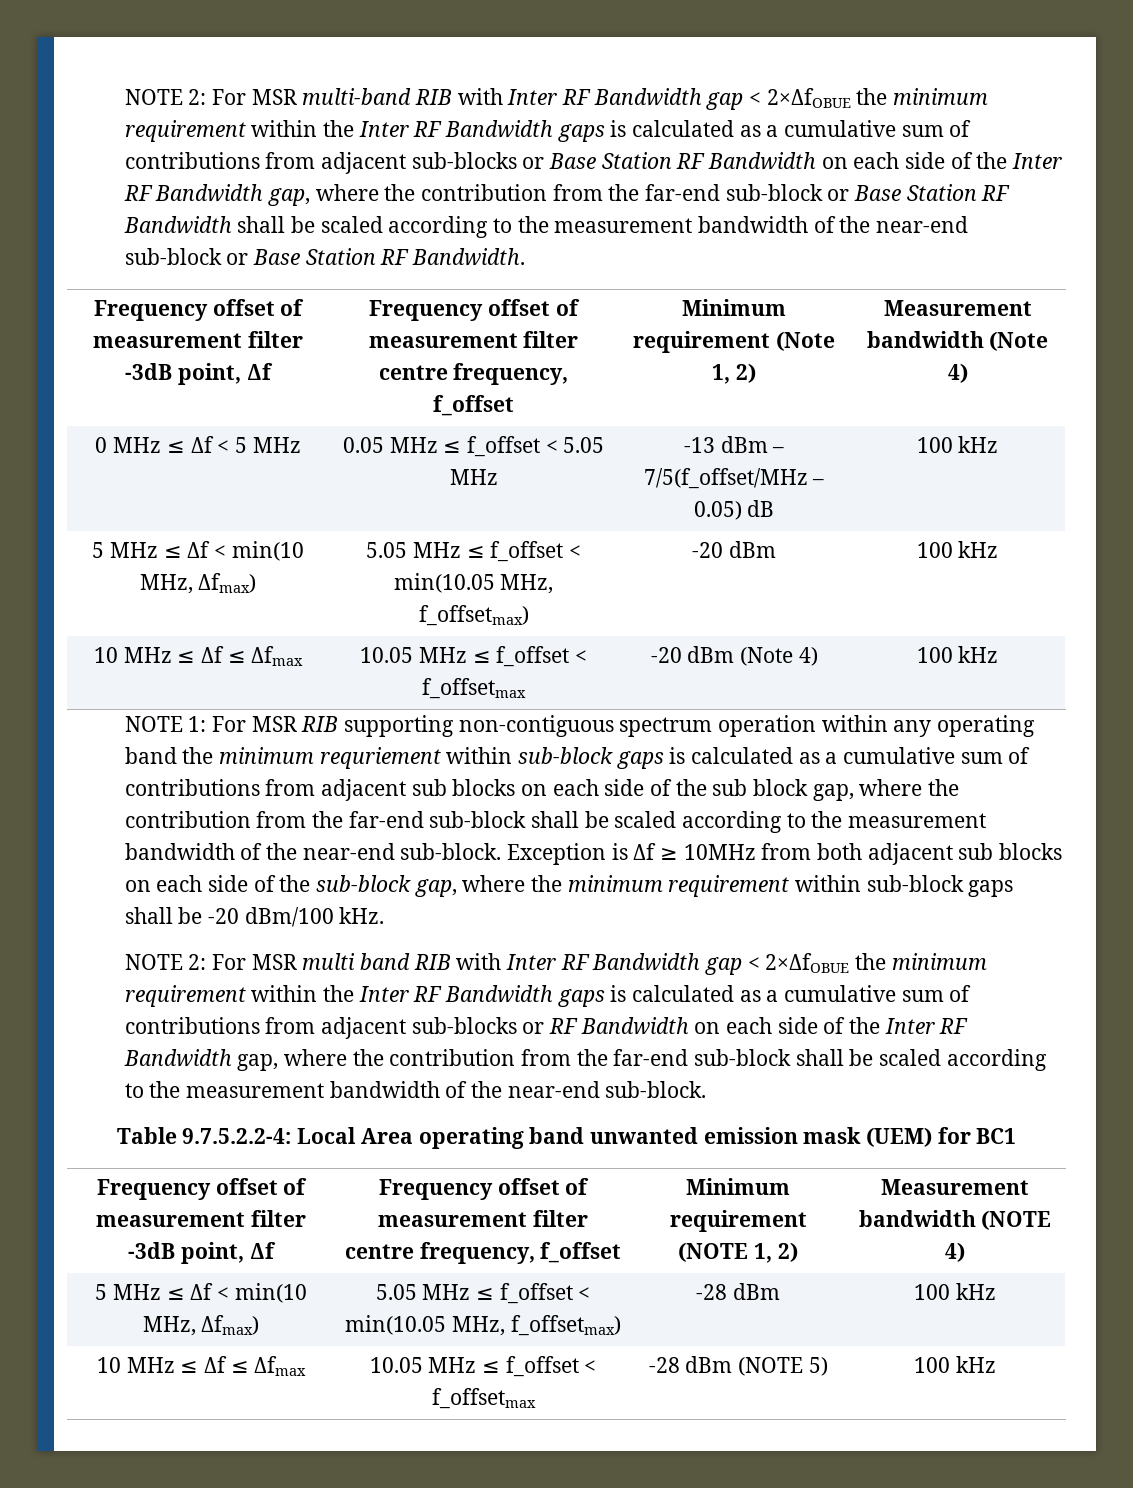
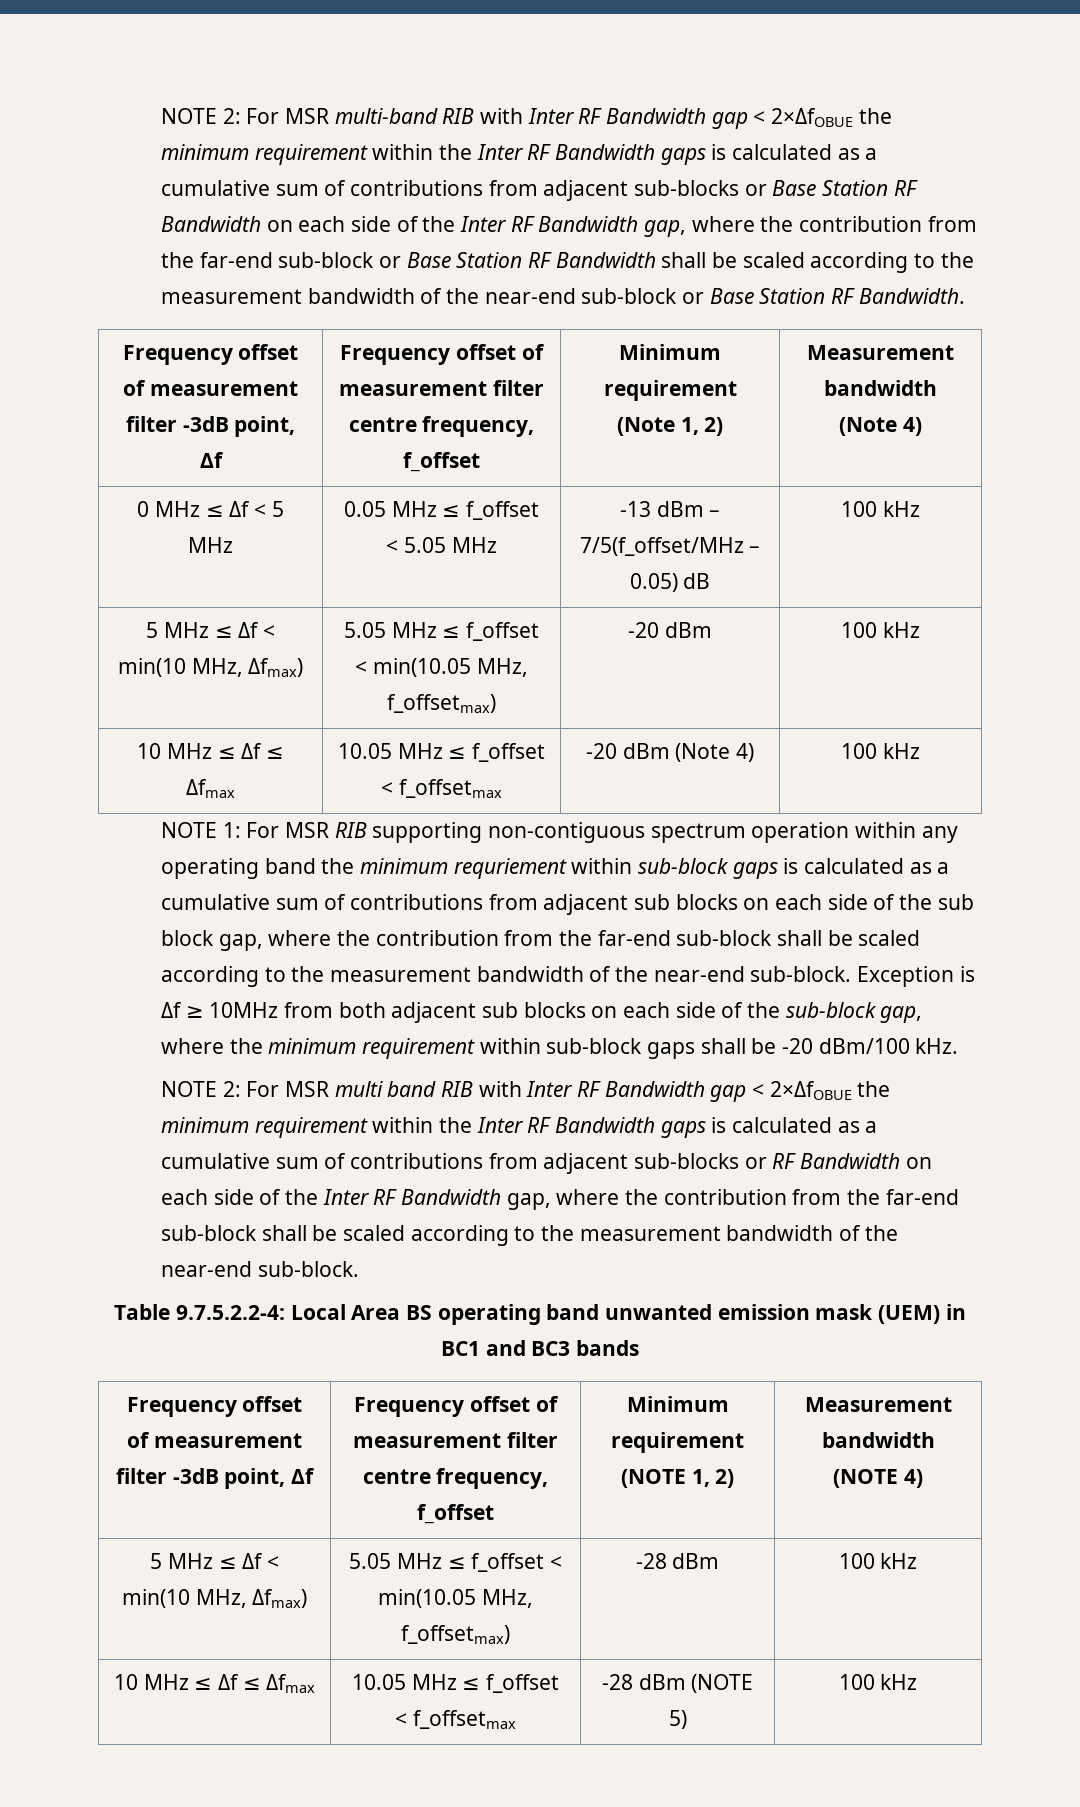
- Table 9.7.5.2.2-4: Local Area operating band unwanted emission mask (UEM) for BC1
+ Table 9.7.5.2.2-4: Local Area BS operating band unwanted emission mask (UEM) in BC1 and BC3 bands

